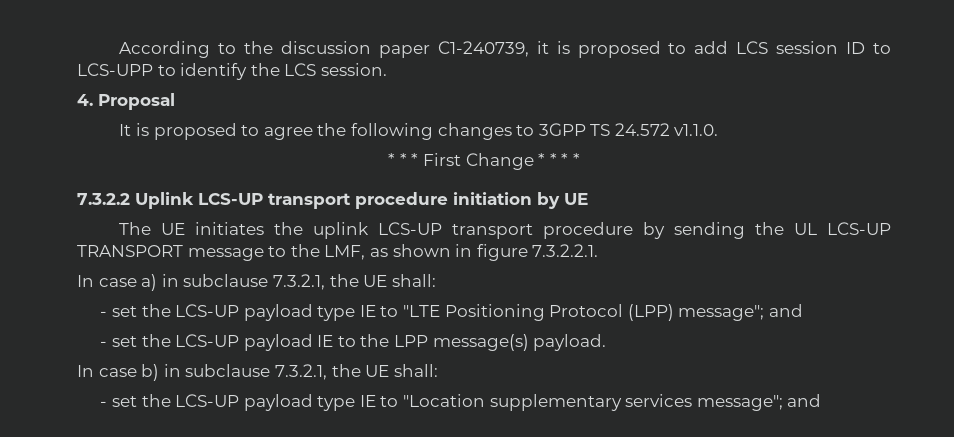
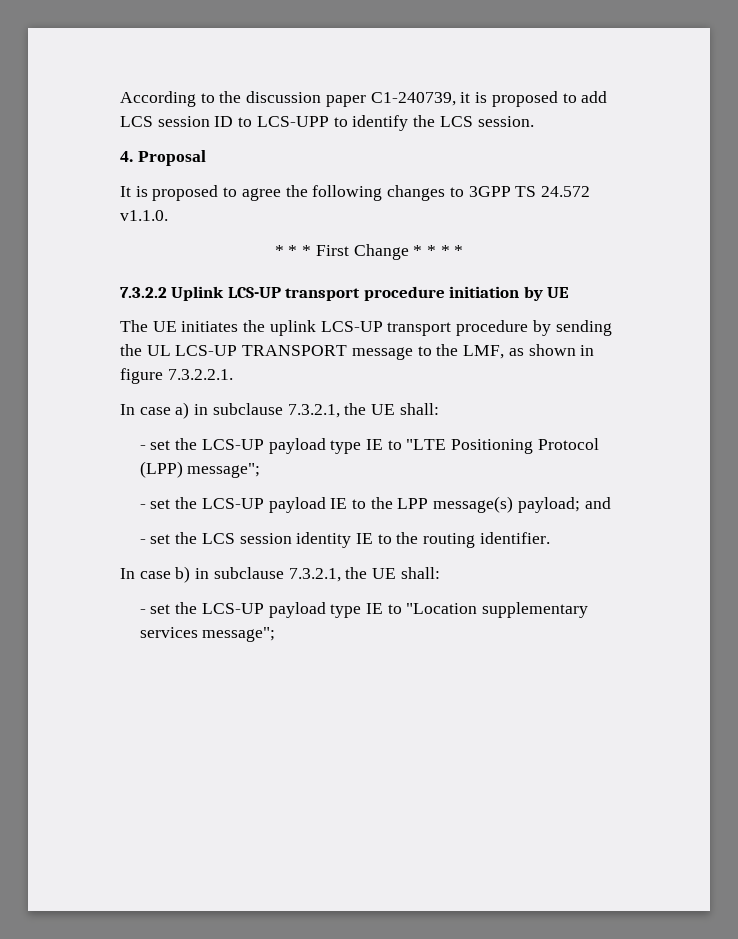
- - set the LCS-UP payload type IE to "LTE Positioning Protocol (LPP) message"; and
+ - set the LCS-UP payload type IE to "LTE Positioning Protocol (LPP) message";
- - set the LCS-UP payload IE to the LPP message(s) payload.
+ - set the LCS-UP payload IE to the LPP message(s) payload; and
+ - set the LCS session identity IE to the routing identifier.
- - set the LCS-UP payload type IE to "Location supplementary services message"; and
+ - set the LCS-UP payload type IE to "Location supplementary services message";

